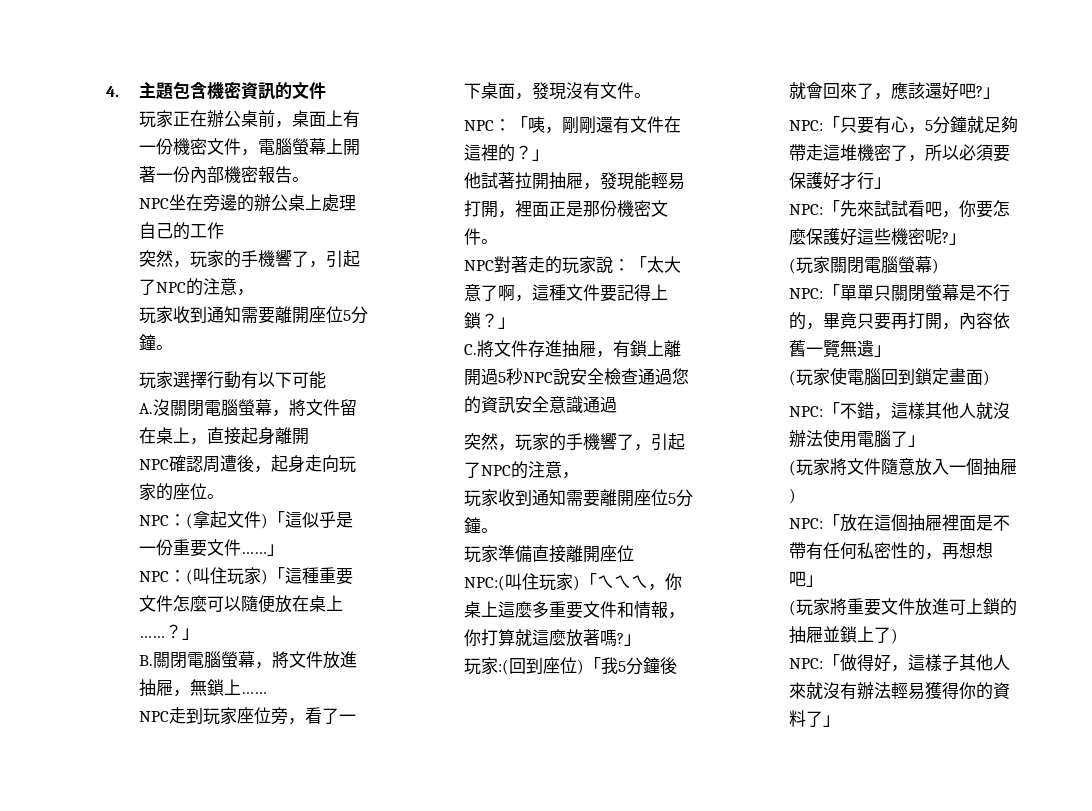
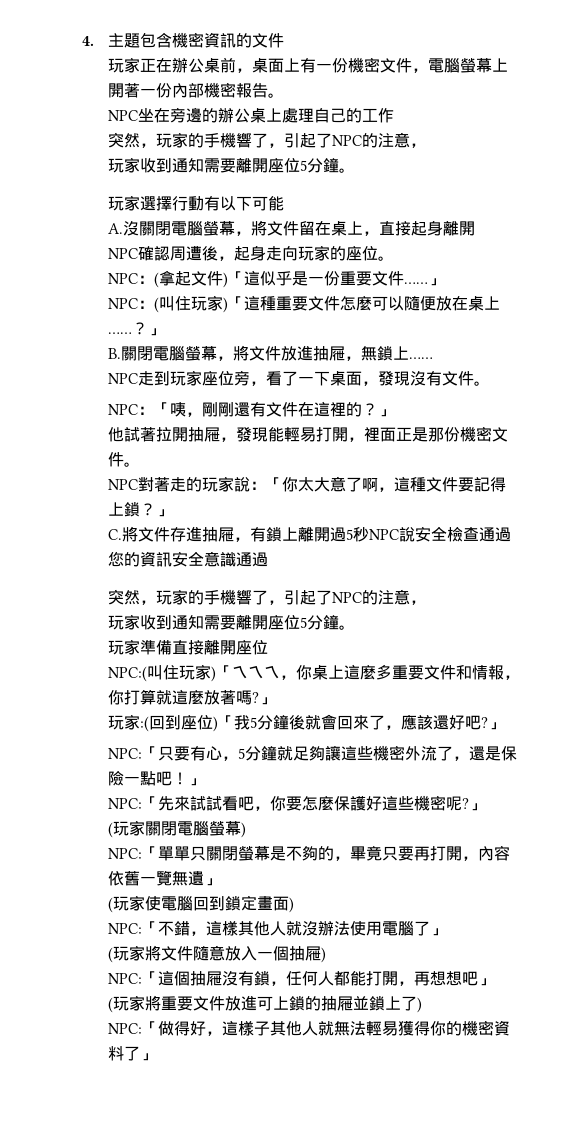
- NPC對著走的玩家說：「太大意了啊，這種文件要記得上鎖？」
+ NPC對著走的玩家說：「你太大意了啊，這種文件要記得上鎖？」
- NPC:「只要有心，5分鐘就足夠帶走這堆機密了，所以必須要保護好才行」
+ NPC:「只要有心，5分鐘就足夠讓這些機密外流了，還是保險一點吧！」
- NPC:「單單只關閉螢幕是不行的，畢竟只要再打開，內容依舊一覽無遺」
+ NPC:「單單只關閉螢幕是不夠的，畢竟只要再打開，內容依舊一覽無遺」
- NPC:「放在這個抽屜裡面是不帶有任何私密性的，再想想吧」
+ NPC:「這個抽屜沒有鎖，任何人都能打開，再想想吧」
- NPC:「做得好，這樣子其他人來就沒有辦法輕易獲得你的資料了」
+ NPC:「做得好，這樣子其他人就無法輕易獲得你的機密資料了」

